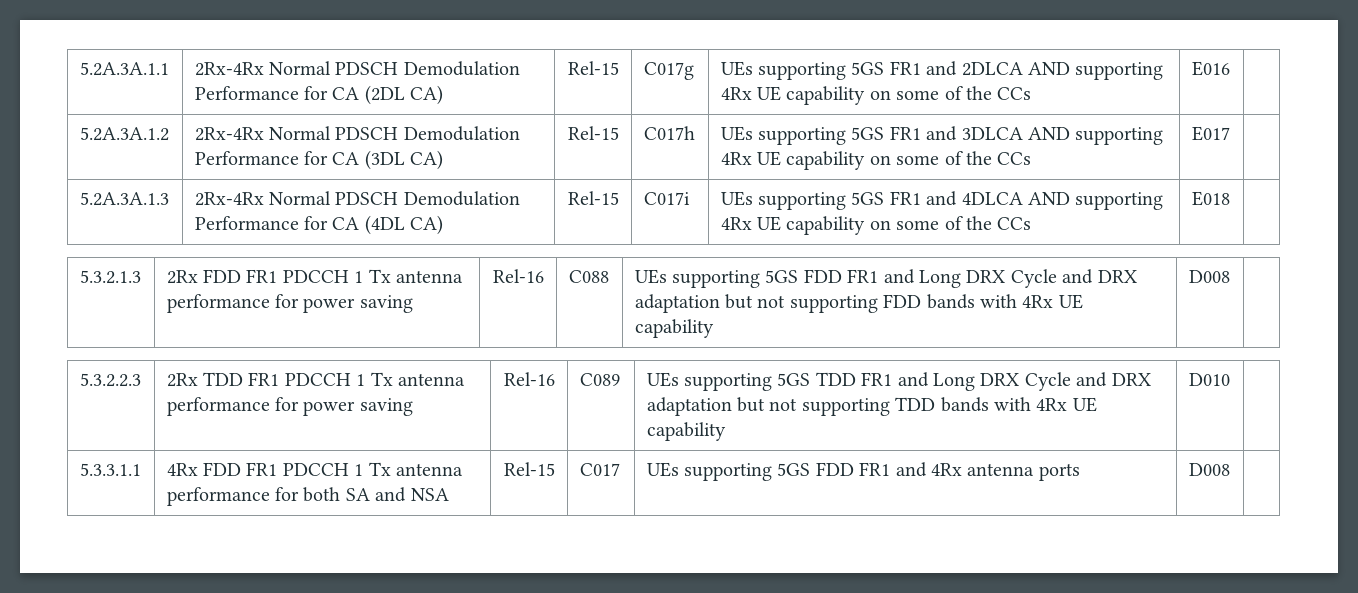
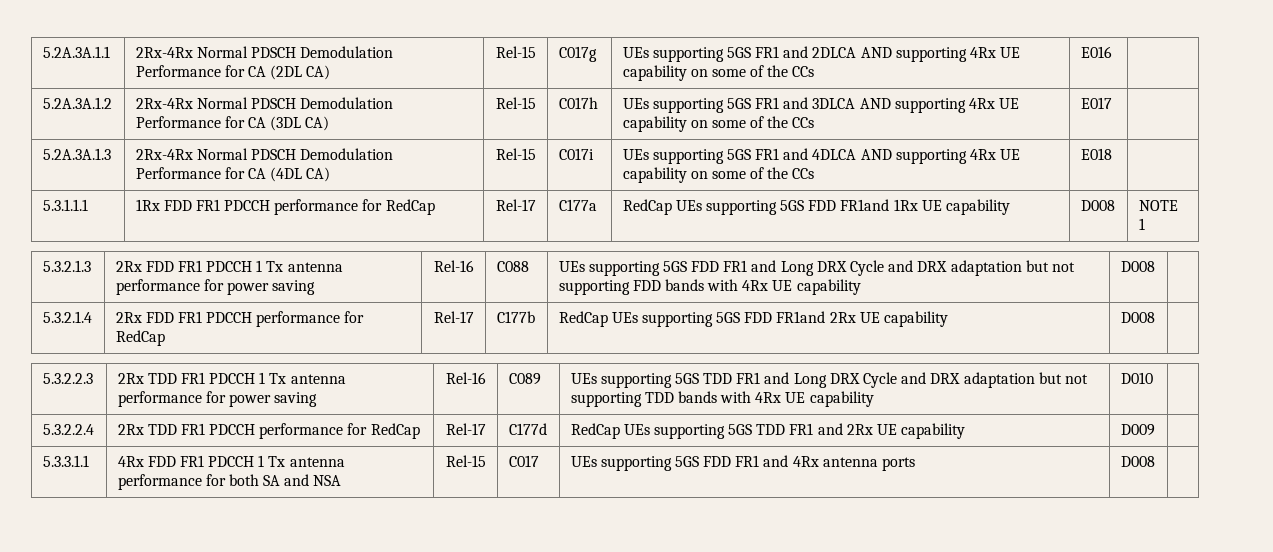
+ 5.3.1.1.1 | 1Rx FDD FR1 PDCCH performance for RedCap | Rel-17 | C177a | RedCap UEs supporting 5GS FDD FR1and 1Rx UE capability | D008 | NOTE 1
+ 5.3.2.1.4 | 2Rx FDD FR1 PDCCH performance for RedCap | Rel-17 | C177b | RedCap UEs supporting 5GS FDD FR1and 2Rx UE capability | D008 |
+ 5.3.2.2.4 | 2Rx TDD FR1 PDCCH performance for RedCap | Rel-17 | C177d | RedCap UEs supporting 5GS TDD FR1 and 2Rx UE capability | D009 |

